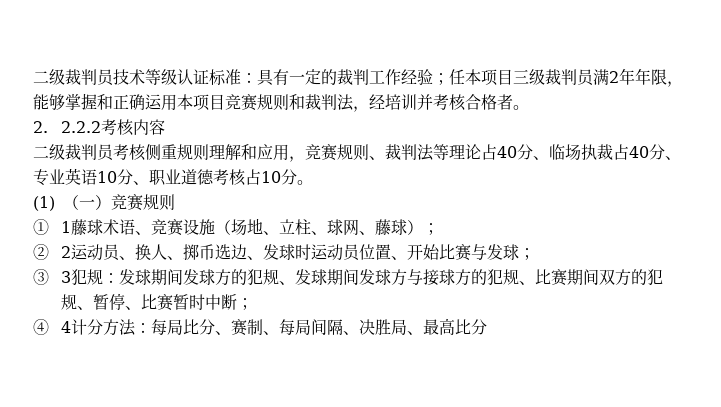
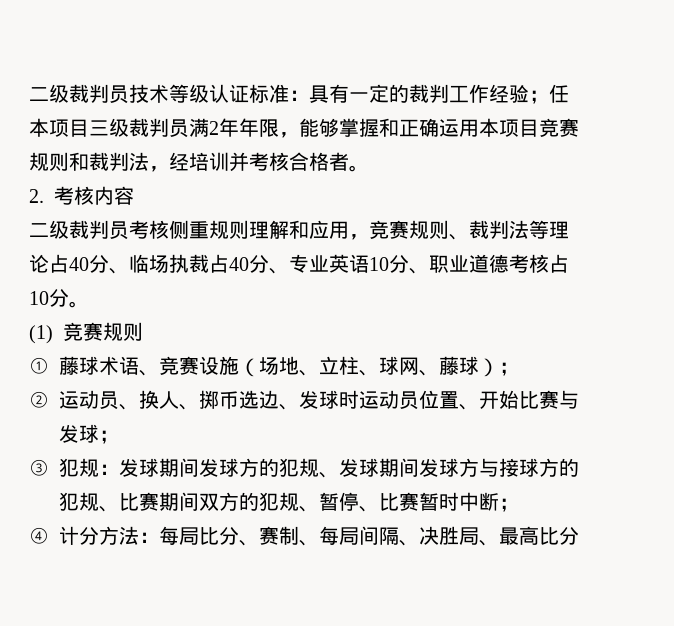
- 2. 2.2.2考核内容
+ 2.考核内容
- (1)（一）竞赛规则
+ (1)竞赛规则
- ① 1藤球术语、竞赛设施（场地、立柱、球网、藤球）；
+ ①藤球术语、竞赛设施（场地、立柱、球网、藤球）；
- ② 2运动员、换人、掷币选边、发球时运动员位置、开始比赛与发球；
+ ②运动员、换人、掷币选边、发球时运动员位置、开始比赛与发球；
- ③ 3犯规：发球期间发球方的犯规、发球期间发球方与接球方的犯规、比赛期间双方的犯规、暂停、比赛暂时中断；
+ ③犯规：发球期间发球方的犯规、发球期间发球方与接球方的犯规、比赛期间双方的犯规、暂停、比赛暂时中断；
- ④ 4计分方法：每局比分、赛制、每局间隔、决胜局、最高比分
+ ④计分方法：每局比分、赛制、每局间隔、决胜局、最高比分

